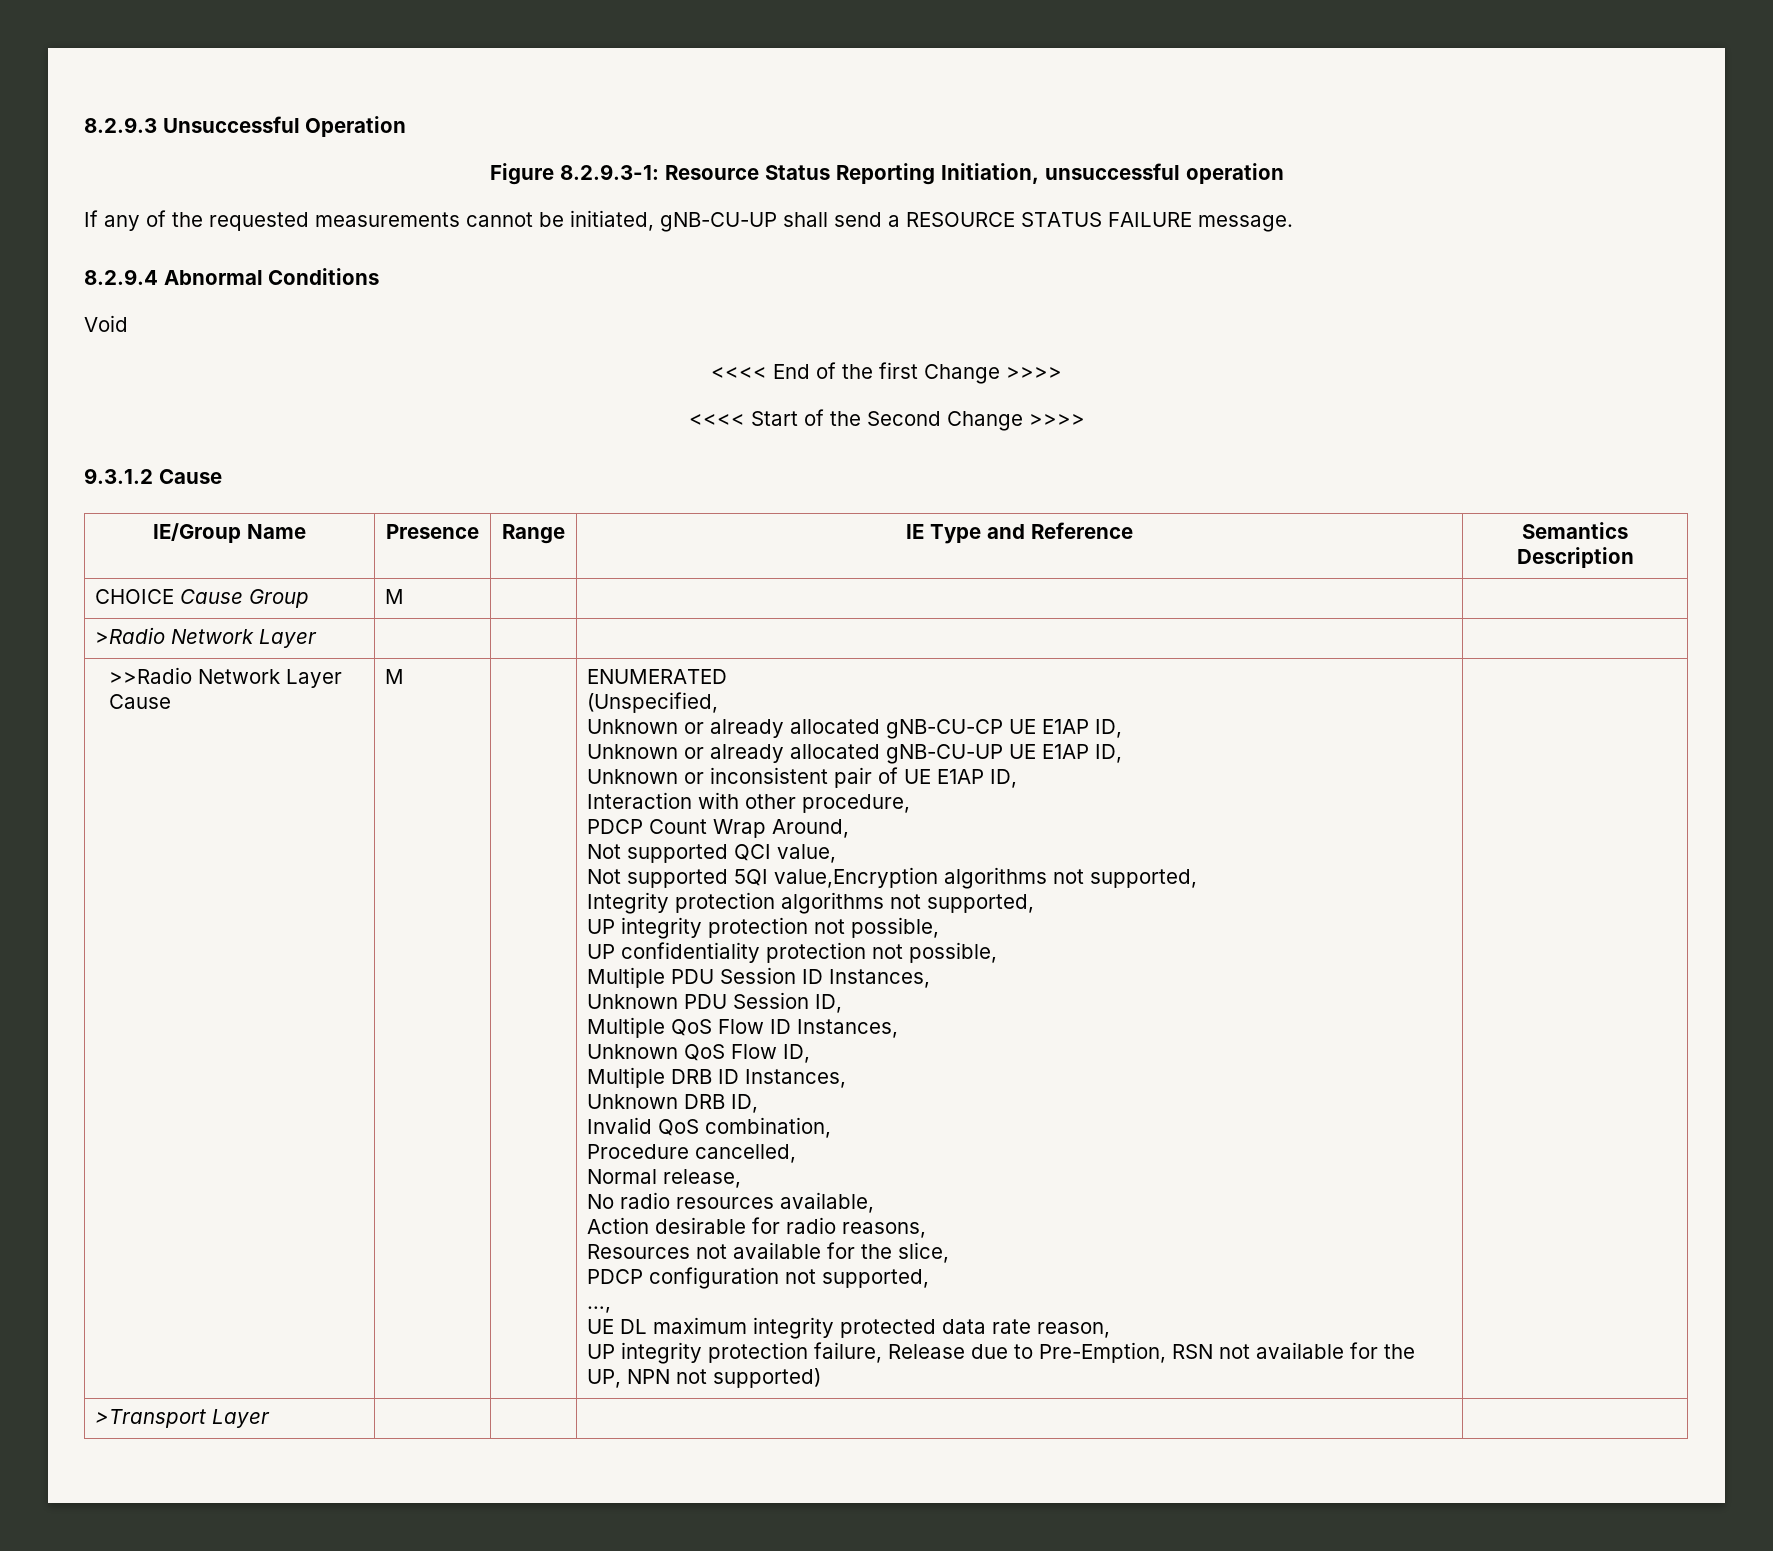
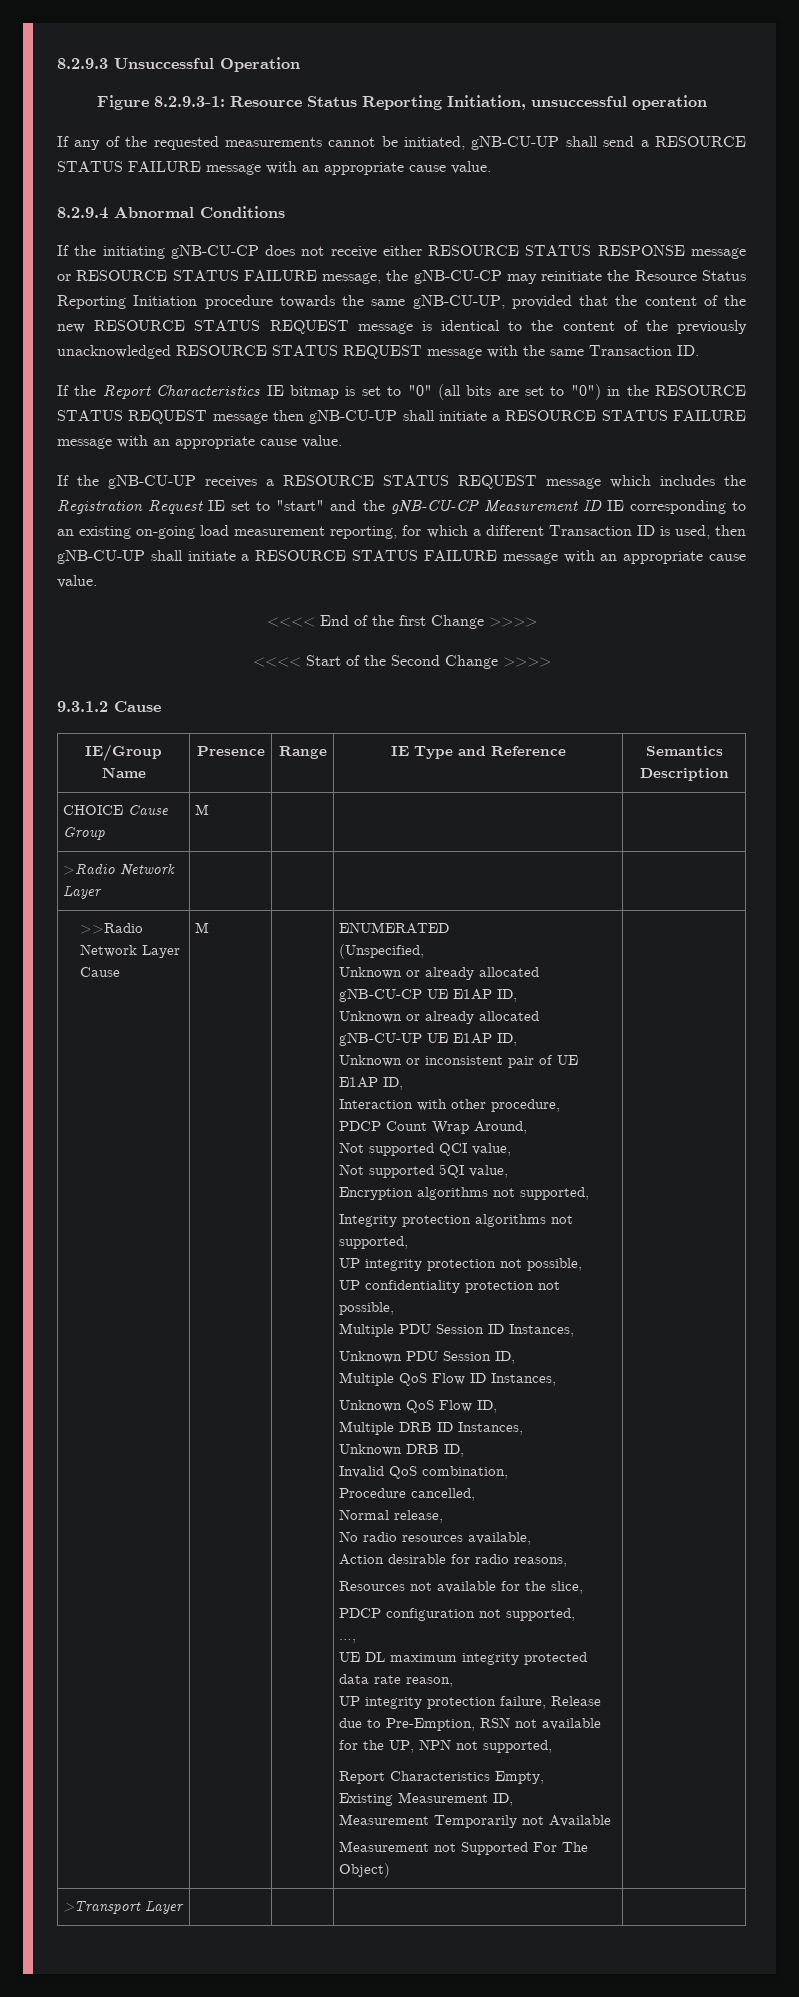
- If any of the requested measurements cannot be initiated, gNB-CU-UP shall send a RESOURCE STATUS FAILURE message.
+ If any of the requested measurements cannot be initiated, gNB-CU-UP shall send a RESOURCE STATUS FAILURE message with an appropriate cause value.
  8.2.9.4 Abnormal Conditions
- Void
+ If the initiating gNB-CU-CP does not receive either RESOURCE STATUS RESPONSE message or RESOURCE STATUS FAILURE message, the gNB-CU-CP may reinitiate the Resource Status Reporting Initiation procedure towards the same gNB-CU-UP, provided that the content of the new RESOURCE STATUS REQUEST message is identical to the content of the previously unacknowledged RESOURCE STATUS REQUEST message with the same Transaction ID.
+ If the Report Characteristics IE bitmap is set to "0" (all bits are set to "0") in the RESOURCE STATUS REQUEST message then gNB-CU-UP shall initiate a RESOURCE STATUS FAILURE message with an appropriate cause value.
+ If the gNB-CU-UP receives a RESOURCE STATUS REQUEST message which includes the Registration Request IE set to "start" and the gNB-CU-CP Measurement ID IE corresponding to an existing on-going load measurement reporting, for which a different Transaction ID is used, then gNB-CU-UP shall initiate a RESOURCE STATUS FAILURE message with an appropriate cause value.
- Not supported 5QI value,Encryption algorithms not supported,
+ Not supported 5QI value,
+ Encryption algorithms not supported,
- UP integrity protection failure, Release due to Pre-Emption, RSN not available for the UP, NPN not supported)
+ UP integrity protection failure, Release due to Pre-Emption, RSN not available for the UP, NPN not supported,
+ Report Characteristics Empty,
+ Existing Measurement ID,
+ Measurement Temporarily not Available
+ Measurement not Supported For The Object)

